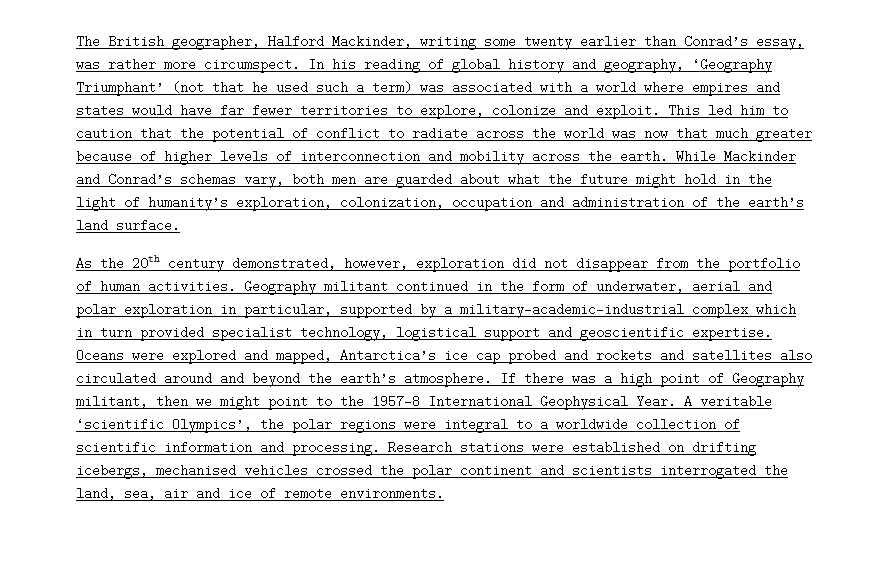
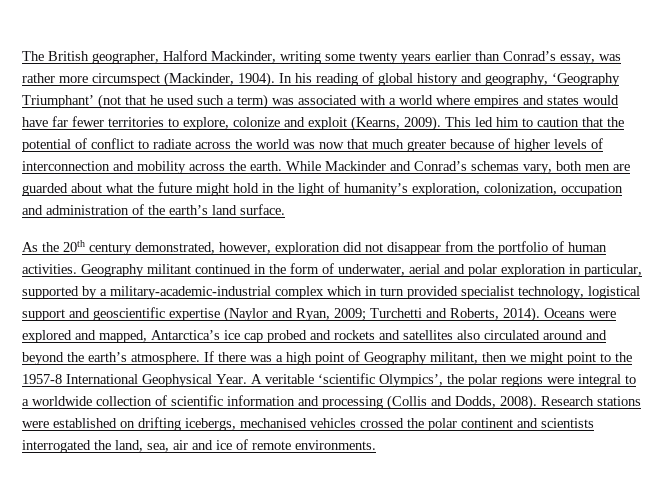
- The British geographer, Halford Mackinder, writing some twenty earlier than Conrad’s essay, was rather more circumspect.
+ The British geographer, Halford Mackinder, writing some twenty years earlier than Conrad’s essay, was rather more circumspect (Mackinder, 1904).
- In his reading of global history and geography, ‘Geography Triumphant’ (not that he used such a term) was associated with a world where empires and states would have far fewer territories to explore, colonize and exploit.
+ In his reading of global history and geography, ‘Geography Triumphant’ (not that he used such a term) was associated with a world where empires and states would have far fewer territories to explore, colonize and exploit (Kearns, 2009).
- Geography militant continued in the form of underwater, aerial and polar exploration in particular, supported by a military-academic-industrial complex which in turn provided specialist technology, logistical support and geoscientific expertise.
+ Geography militant continued in the form of underwater, aerial and polar exploration in particular, supported by a military-academic-industrial complex which in turn provided specialist technology, logistical support and geoscientific expertise (Naylor and Ryan, 2009; Turchetti and Roberts, 2014).
- A veritable ‘scientific Olympics’, the polar regions were integral to a worldwide collection of scientific information and processing.
+ A veritable ‘scientific Olympics’, the polar regions were integral to a worldwide collection of scientific information and processing (Collis and Dodds, 2008).

